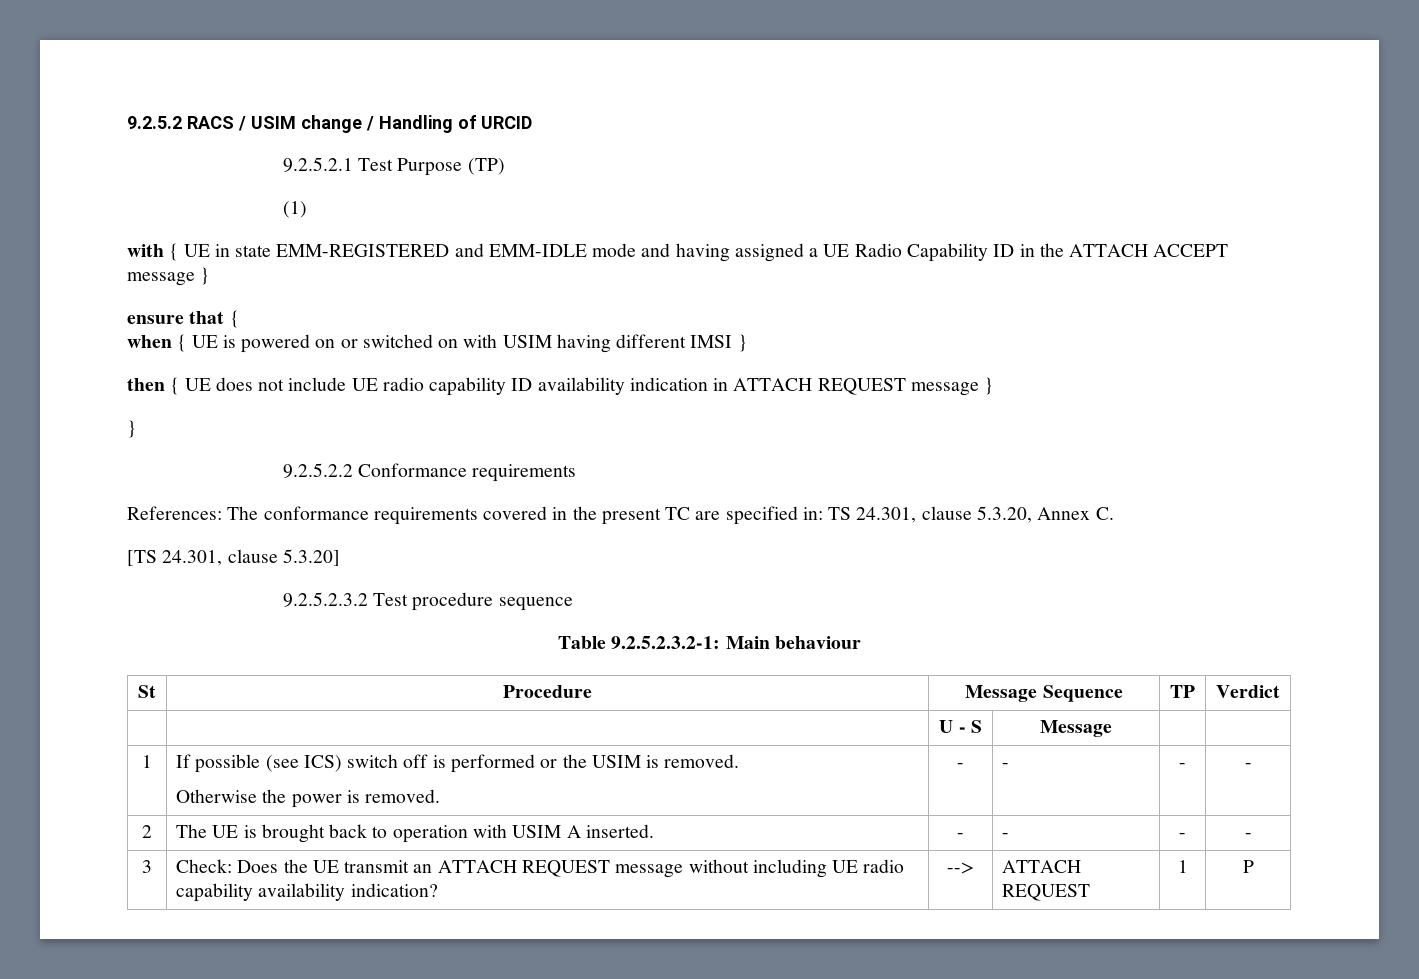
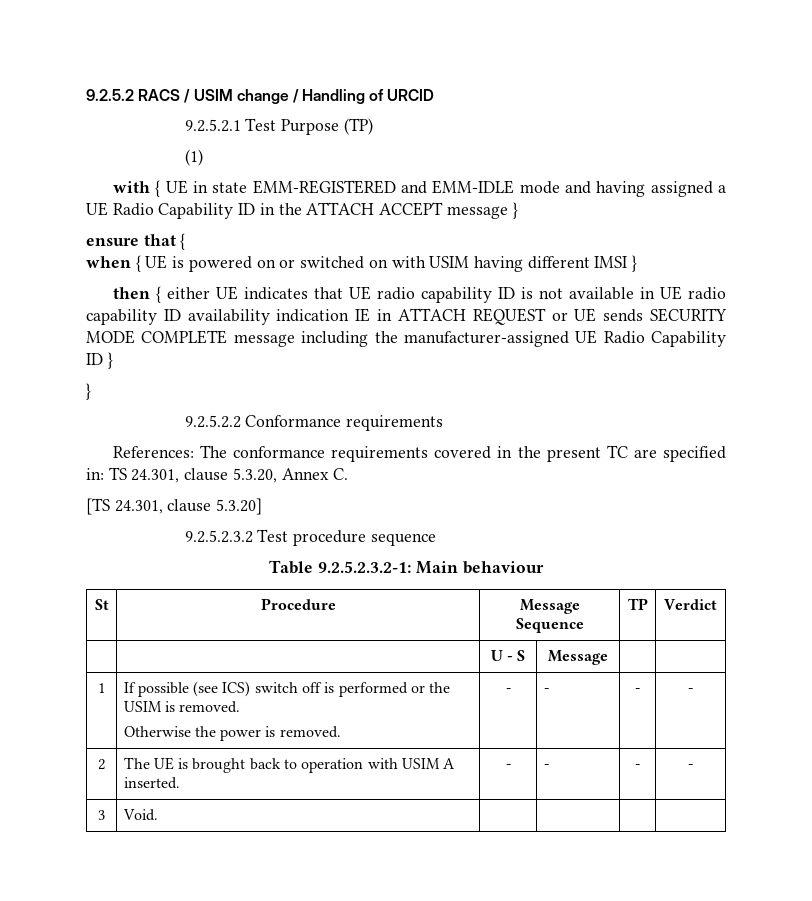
- then { UE does not include UE radio capability ID availability indication in ATTACH REQUEST message }
+ then { either UE indicates that UE radio capability ID is not available in UE radio capability ID availability indication IE in ATTACH REQUEST or UE sends SECURITY MODE COMPLETE message including the manufacturer-assigned UE Radio Capability ID }
- 3 | Check: Does the UE transmit an ATTACH REQUEST message without including UE radio capability availability indication? | --> | ATTACH REQUEST | 1 | P
+ 3 | Void. | | | |

